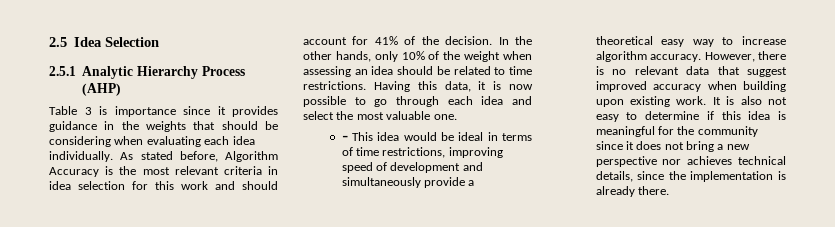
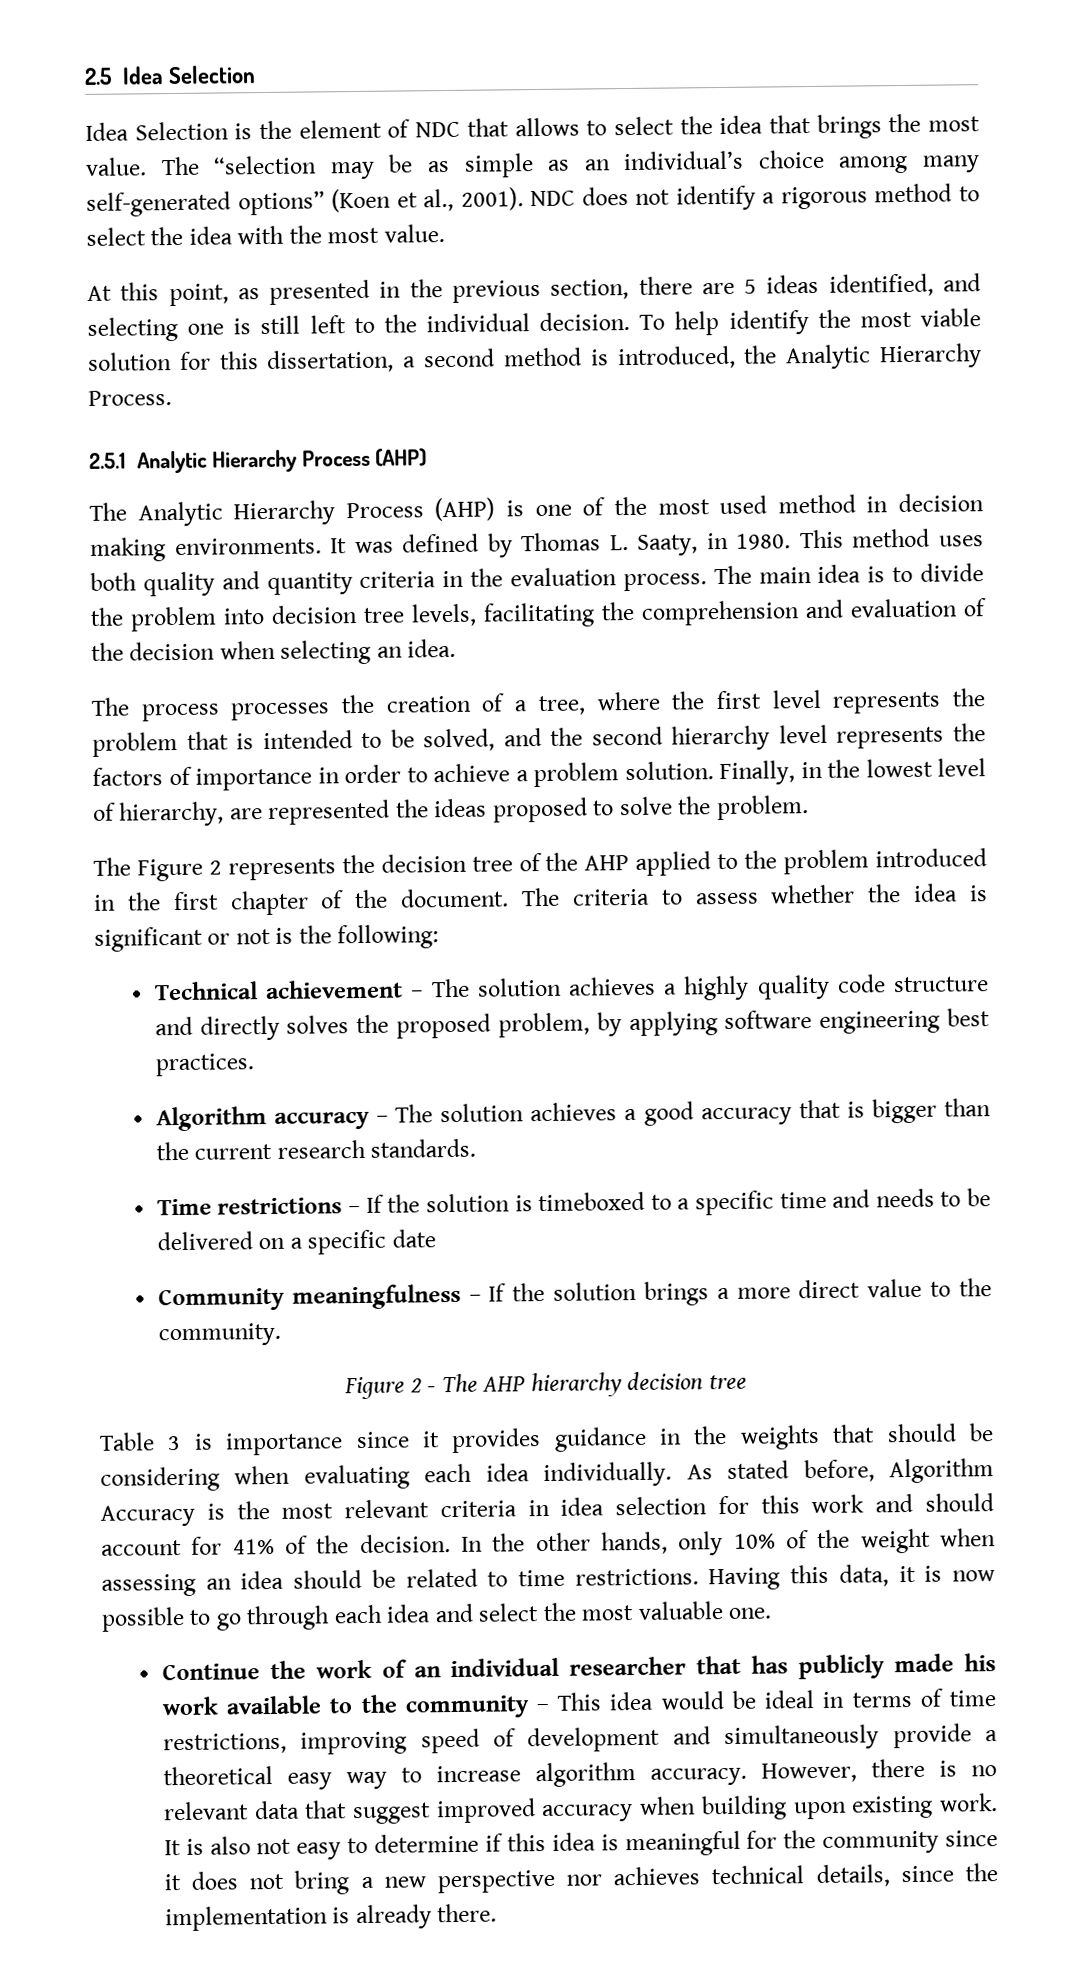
+ Idea Selection is the element of NDC that allows to select the idea that brings the most value. The “selection may be as simple as an individual’s choice among many self-generated options” (Koen et al., 2001). NDC does not identify a rigorous method to select the idea with the most value.
+ At this point, as presented in the previous section, there are 5 ideas identified, and selecting one is still left to the individual decision. To help identify the most viable solution for this dissertation, a second method is introduced, the Analytic Hierarchy Process.
+ The Analytic Hierarchy Process (AHP) is one of the most used method in decision making environments. It was defined by Thomas L. Saaty, in 1980. This method uses both quality and quantity criteria in the evaluation process. The main idea is to divide the problem into decision tree levels, facilitating the comprehension and evaluation of the decision when selecting an idea.
+ The process processes the creation of a tree, where the first level represents the problem that is intended to be solved, and the second hierarchy level represents the factors of importance in order to achieve a problem solution. Finally, in the lowest level of hierarchy, are represented the ideas proposed to solve the problem.
+ The Figure 2 represents the decision tree of the AHP applied to the problem introduced in the first chapter of the document. The criteria to assess whether the idea is significant or not is the following:
+ Technical achievement – The solution achieves a highly quality code structure and directly solves the proposed problem, by applying software engineering best practices.
+ Algorithm accuracy – The solution achieves a good accuracy that is bigger than the current research standards.
+ Time restrictions – If the solution is timeboxed to a specific time and needs to be delivered on a specific date
+ Community meaningfulness – If the solution brings a more direct value to the community.
+ Figure 2 - The AHP hierarchy decision tree
- – This idea would be ideal in terms of time restrictions, improving speed of development and simultaneously provide a theoretical easy way to increase algorithm accuracy.
+ Continue the work of an individual researcher that has publicly made his work available to the community – This idea would be ideal in terms of time restrictions, improving speed of development and simultaneously provide a theoretical easy way to increase algorithm accuracy.

